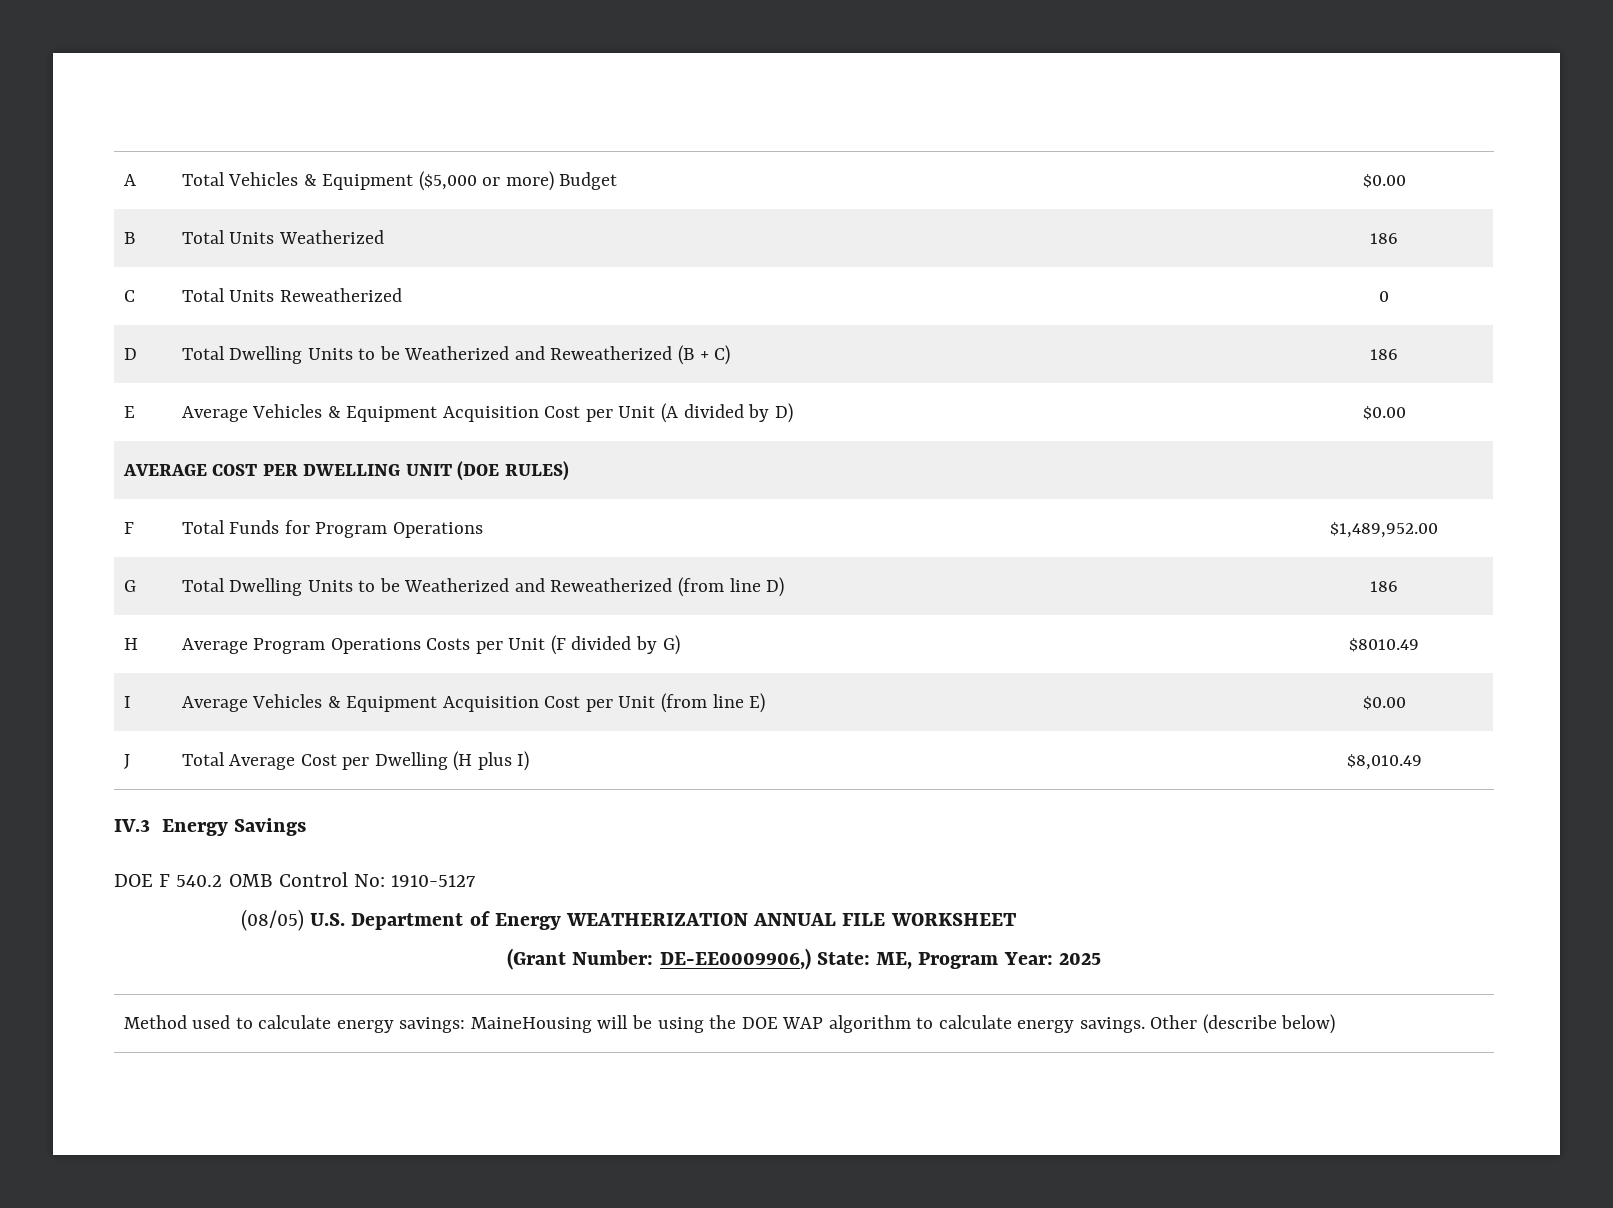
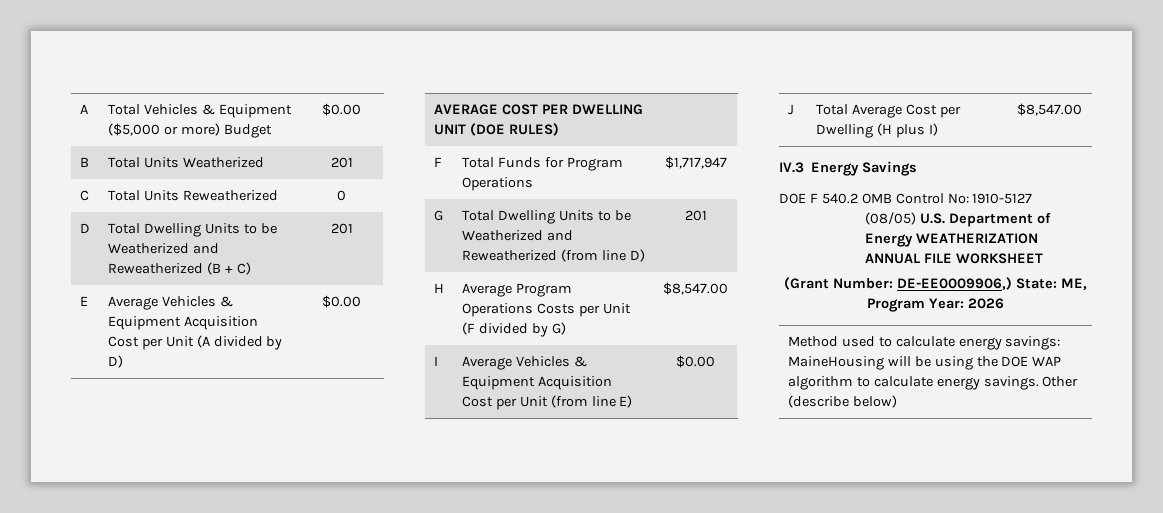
- B | Total Units Weatherized | 186
+ B | Total Units Weatherized | 201
- D | Total Dwelling Units to be Weatherized and Reweatherized (B + C) | 186
+ D | Total Dwelling Units to be Weatherized and Reweatherized (B + C) | 201
- F | Total Funds for Program Operations | $1,489,952.00
+ F | Total Funds for Program Operations | $1,717,947
- G | Total Dwelling Units to be Weatherized and Reweatherized (from line D) | 186
+ G | Total Dwelling Units to be Weatherized and Reweatherized (from line D) | 201
- H | Average Program Operations Costs per Unit (F divided by G) | $8010.49
+ H | Average Program Operations Costs per Unit (F divided by G) | $8,547.00
- J | Total Average Cost per Dwelling (H plus I) | $8,010.49
+ J | Total Average Cost per Dwelling (H plus I) | $8,547.00
- (Grant Number: DE-EE0009906,) State: ME, Program Year: 2025
+ (Grant Number: DE-EE0009906,) State: ME, Program Year: 2026

